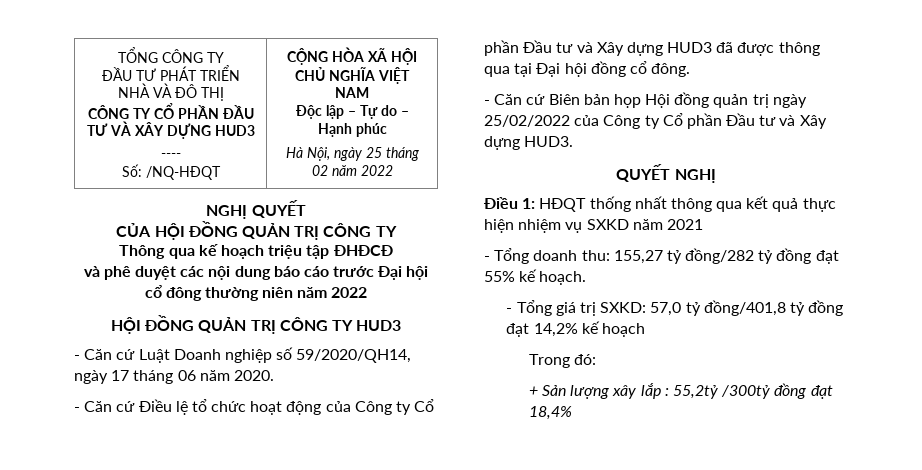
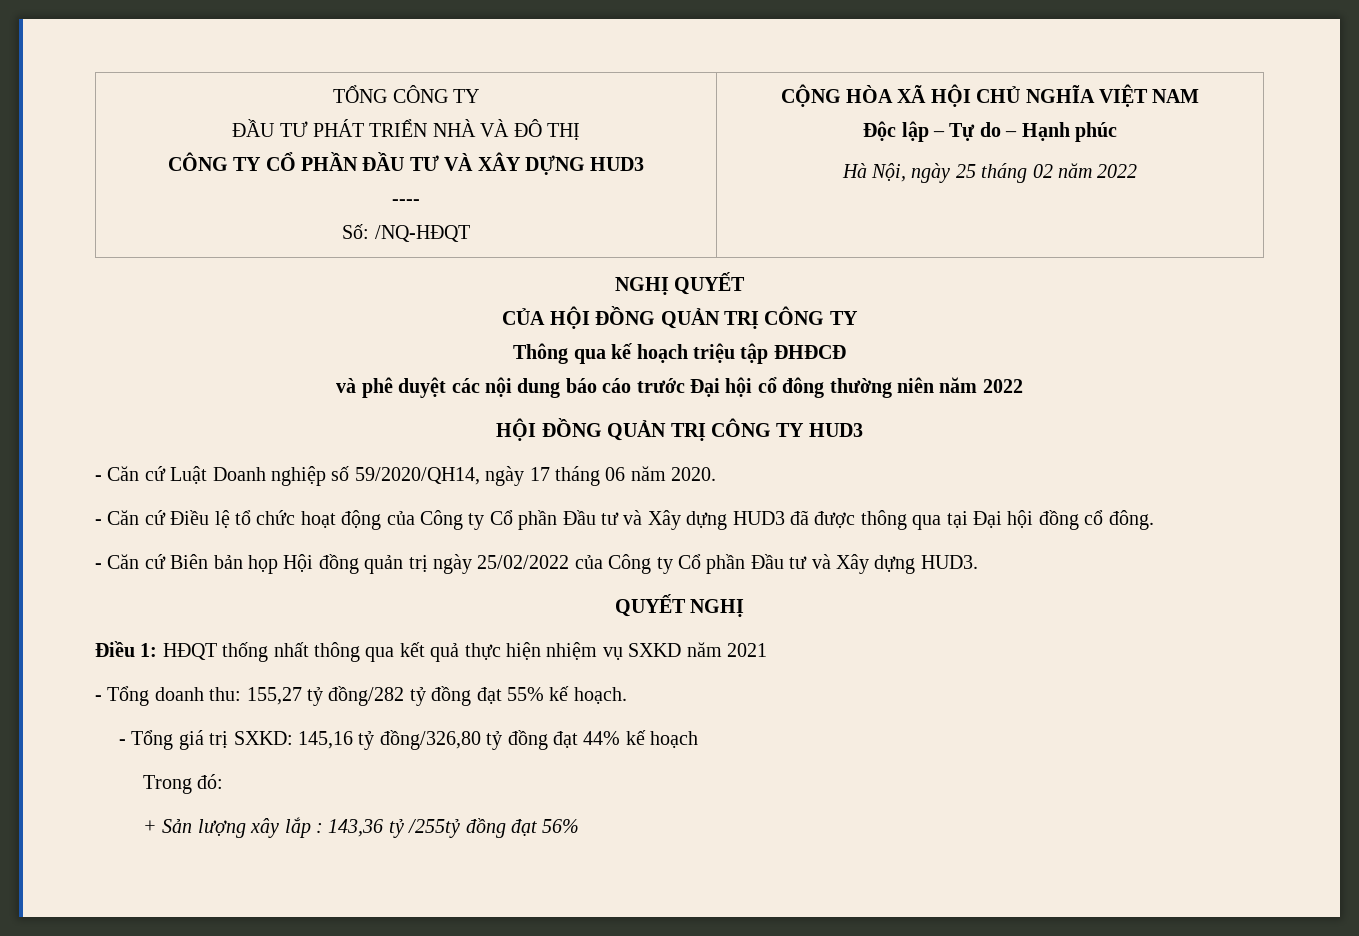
- - Tổng giá trị SXKD: 57,0 tỷ đồng/401,8 tỷ đồng đạt 14,2% kế hoạch
+ - Tổng giá trị SXKD: 145,16 tỷ đồng/326,80 tỷ đồng đạt 44% kế hoạch
- + Sản lượng xây lắp : 55,2tỷ /300tỷ đồng đạt 18,4%
+ + Sản lượng xây lắp : 143,36 tỷ /255tỷ đồng đạt 56%

